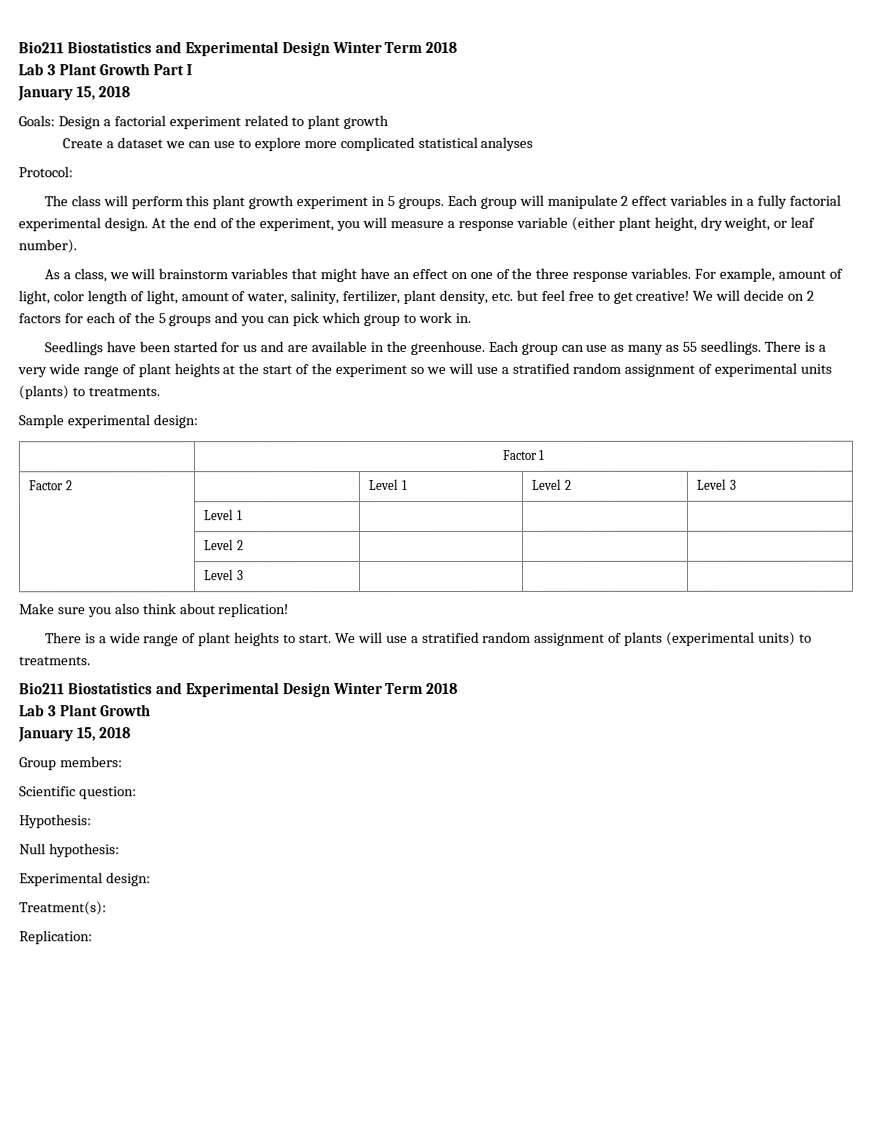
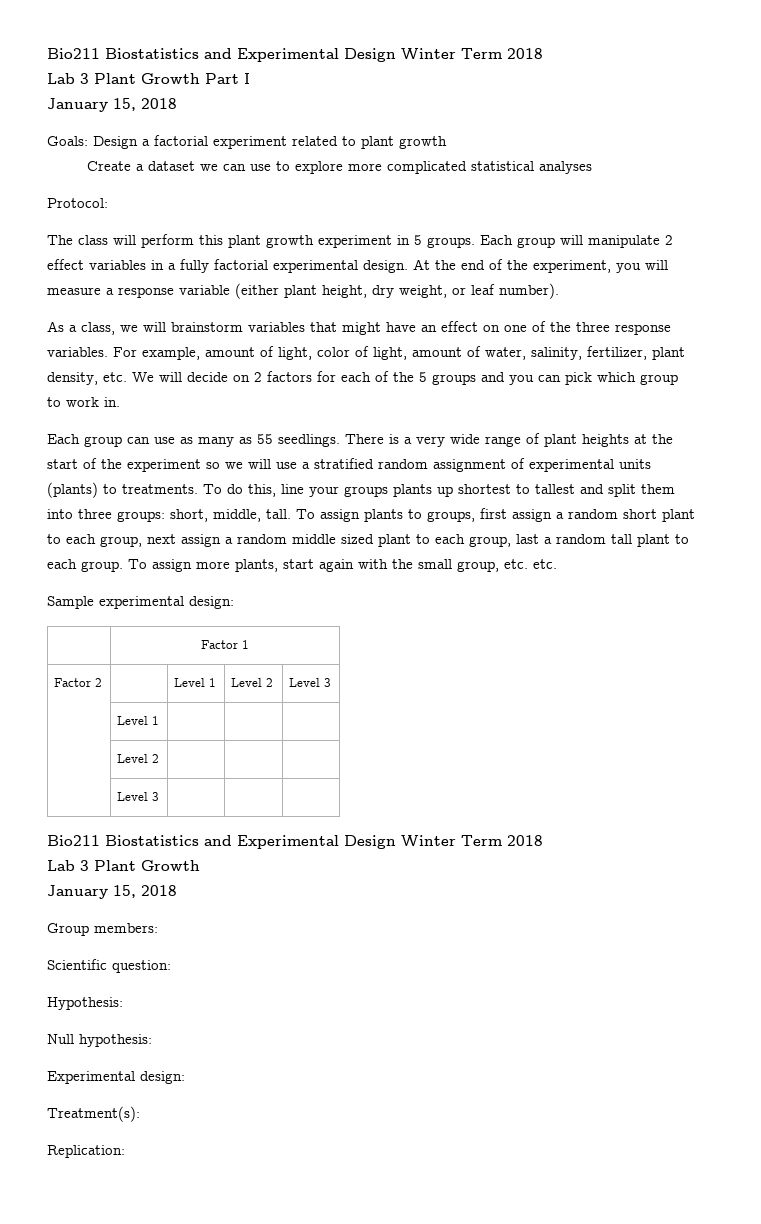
- For example, amount of light, color length of light, amount of water, salinity, fertilizer, plant density, etc. but feel free to get creative! We will decide on 2 factors for each of the 5 groups and you can pick which group to work in.
+ For example, amount of light, color of light, amount of water, salinity, fertilizer, plant density, etc. We will decide on 2 factors for each of the 5 groups and you can pick which group to work in.
- Seedlings have been started for us and are available in the greenhouse.
+ To do this, line your groups plants up shortest to tallest and split them into three groups: short, middle, tall. To assign plants to groups, first assign a random short plant to each group, next assign a random middle sized plant to each group, last a random tall plant to each group. To assign more plants, start again with the small group, etc. etc.
- Make sure you also think about replication!
- There is a wide range of plant heights to start. We will use a stratified random assignment of plants (experimental units) to treatments.

